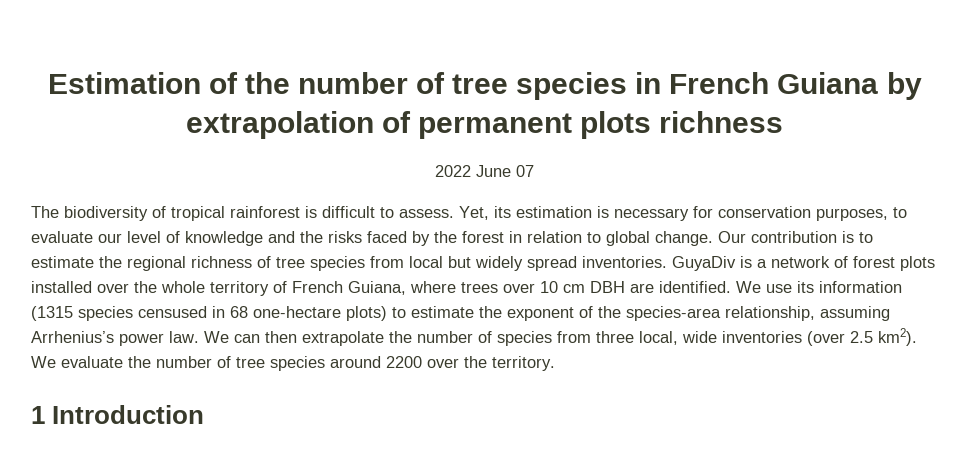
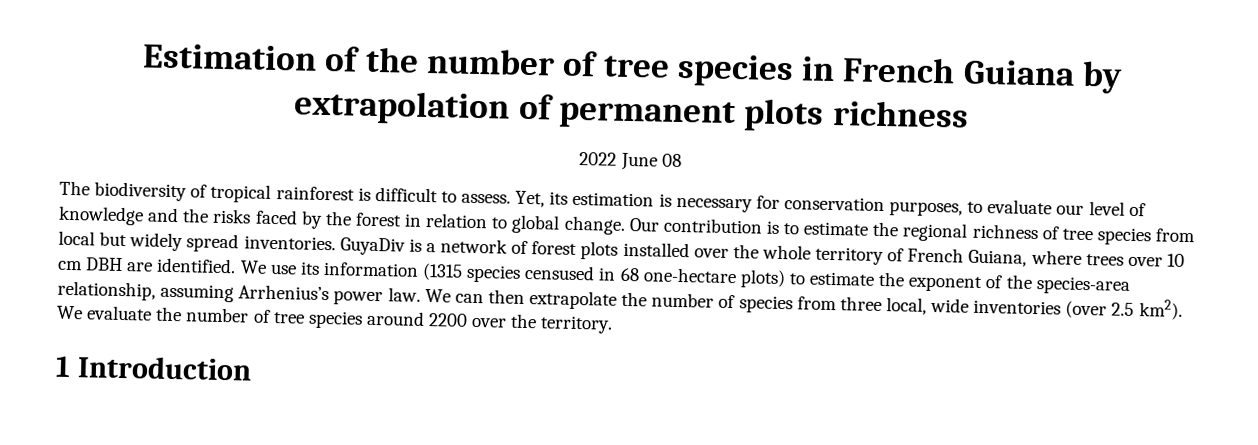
- 2022 June 07
+ 2022 June 08

